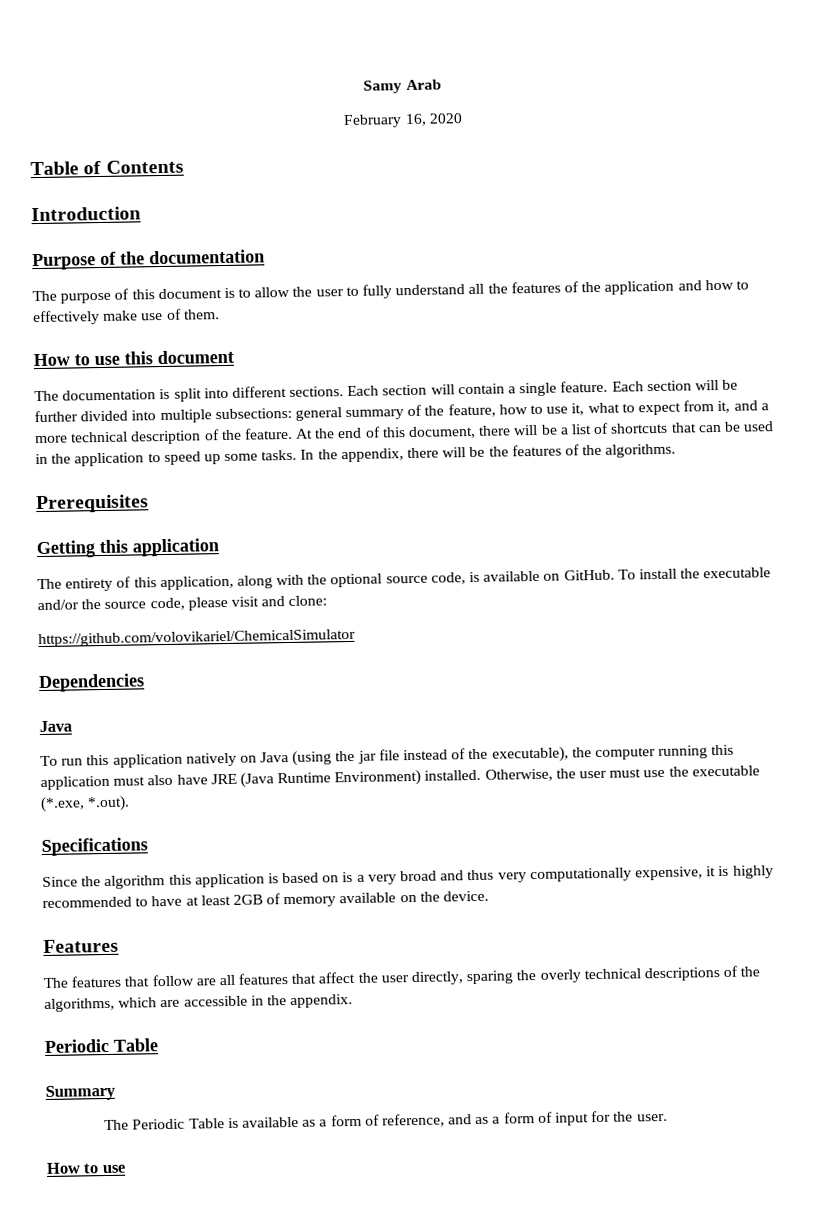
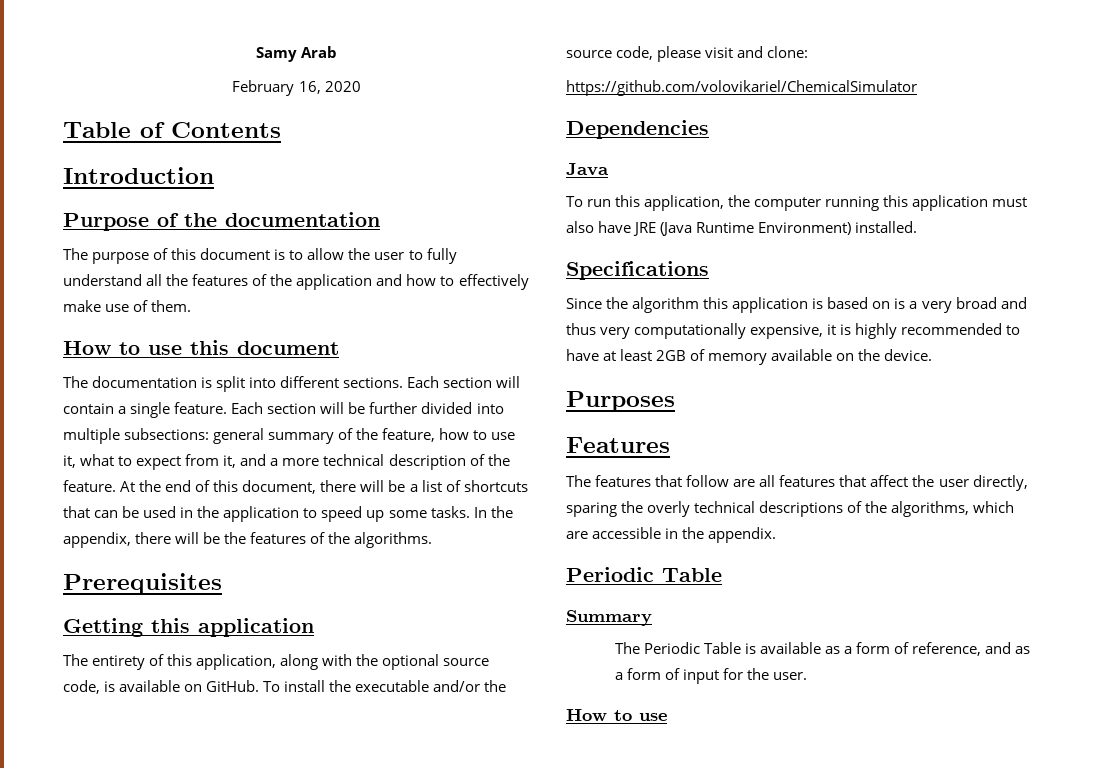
- To run this application natively on Java (using the jar file instead of the executable), the computer running this application must also have JRE (Java Runtime Environment) installed. Otherwise, the user must use the executable (*.exe, *.out).
+ To run this application, the computer running this application must also have JRE (Java Runtime Environment) installed.
+ Purposes

